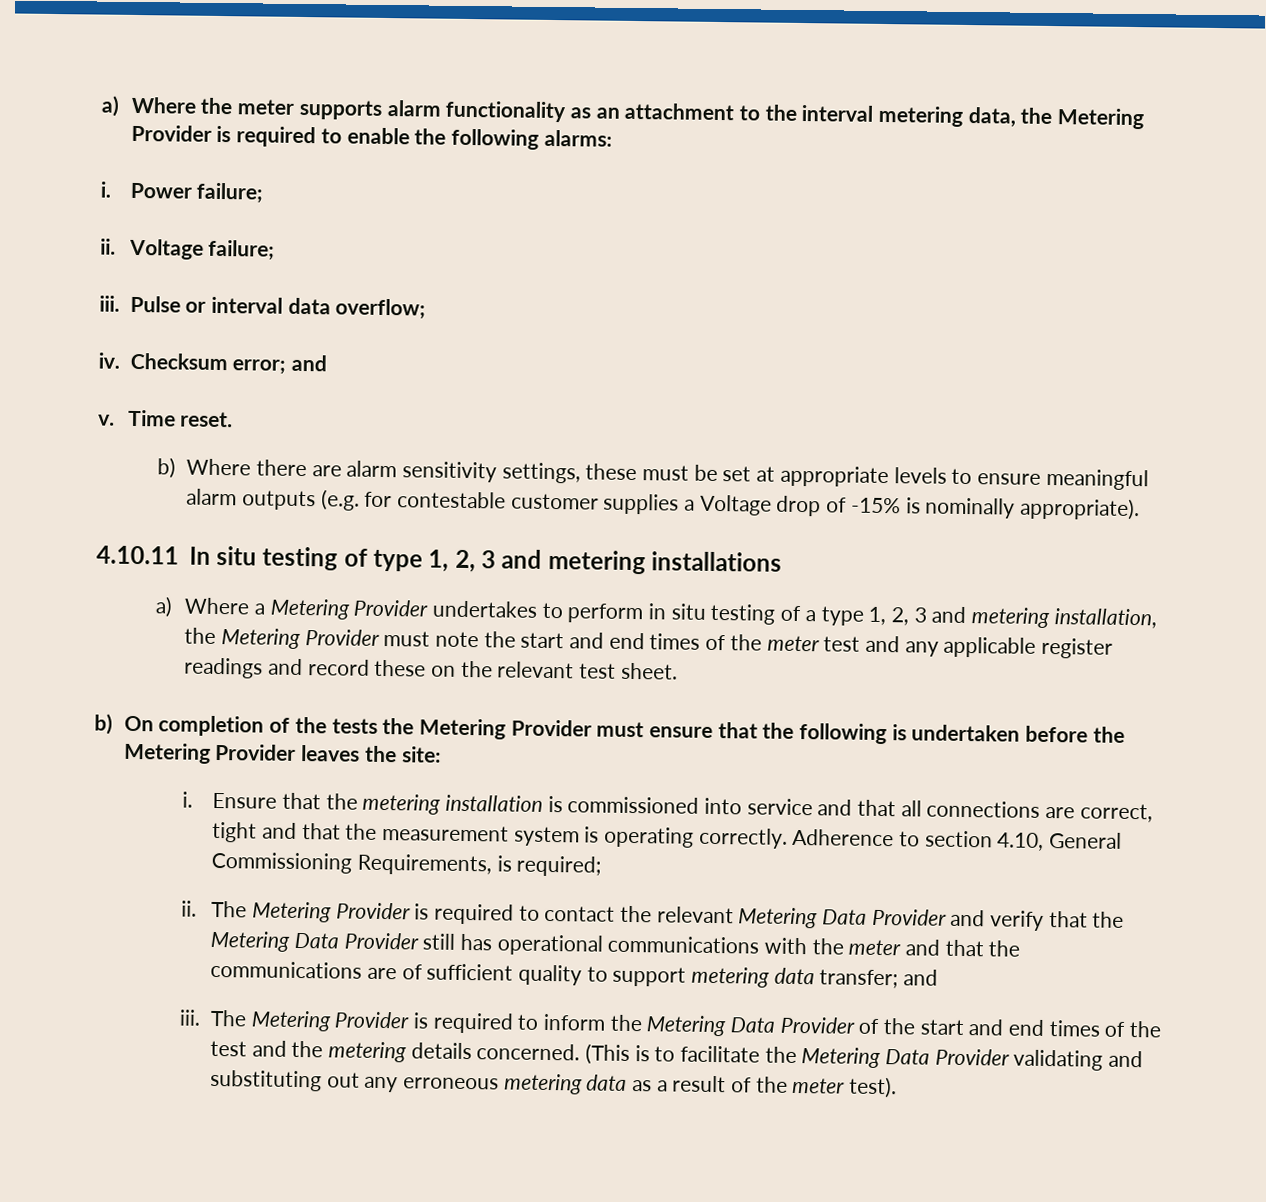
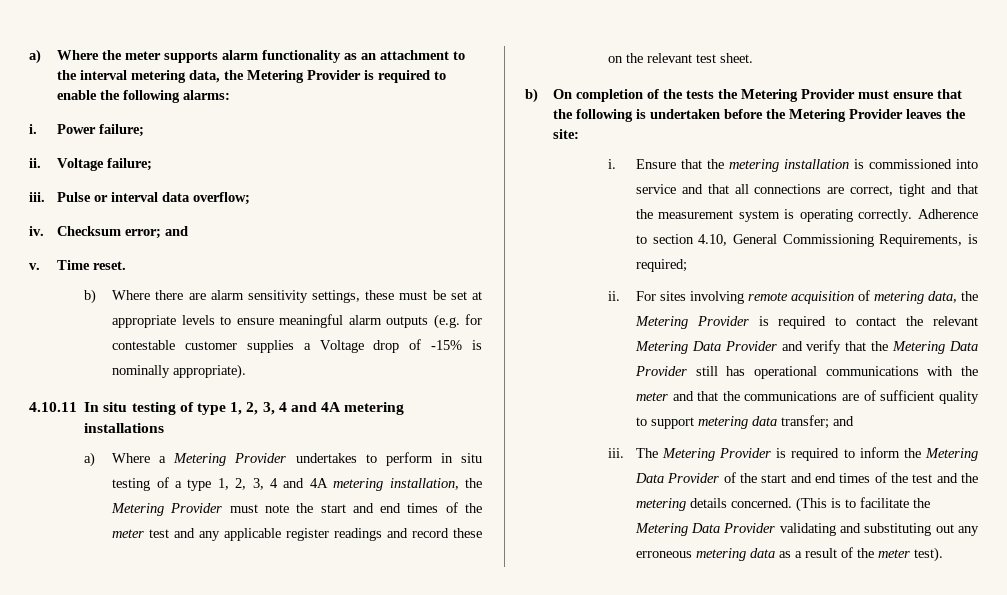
- 4.10.11 In situ testing of type 1, 2, 3 and metering installations
+ 4.10.11 In situ testing of type 1, 2, 3, 4 and 4A metering installations
- a) Where a Metering Provider undertakes to perform in situ testing of a type 1, 2, 3 and metering installation, the Metering Provider must note the start and end times of the meter test and any applicable register readings and record these on the relevant test sheet.
+ a) Where a Metering Provider undertakes to perform in situ testing of a type 1, 2, 3, 4 and 4A metering installation, the Metering Provider must note the start and end times of the meter test and any applicable register readings and record these on the relevant test sheet.
- The Metering Provider is required to contact the relevant Metering Data Provider and verify that the Metering Data Provider still has operational communications with the meter and that the communications are of sufficient quality to support metering data transfer; and
+ For sites involving remote acquisition of metering data, the Metering Provider is required to contact the relevant Metering Data Provider and verify that the Metering Data Provider still has operational communications with the meter and that the communications are of sufficient quality to support metering data transfer; and

